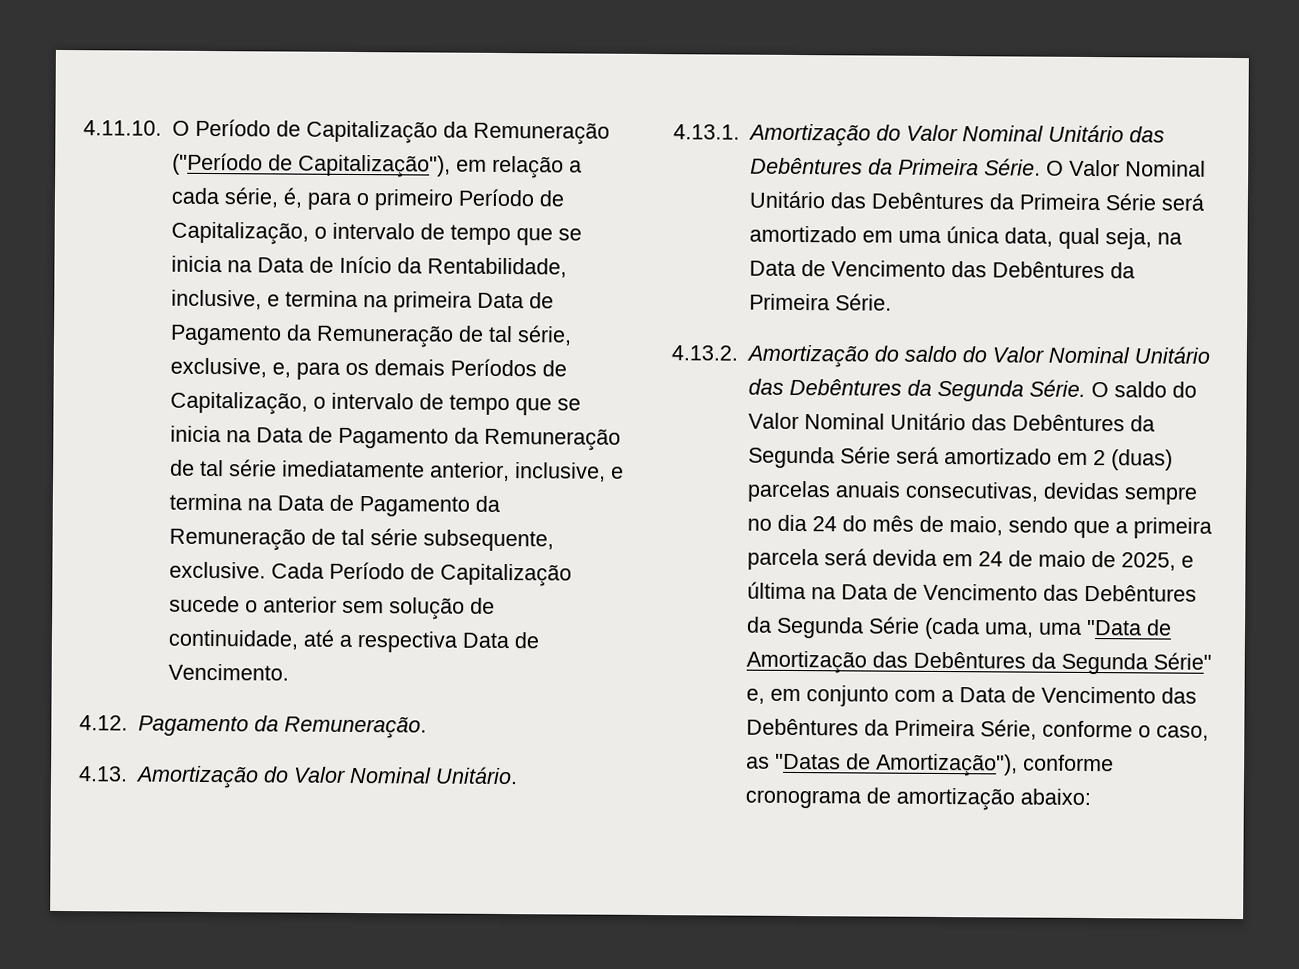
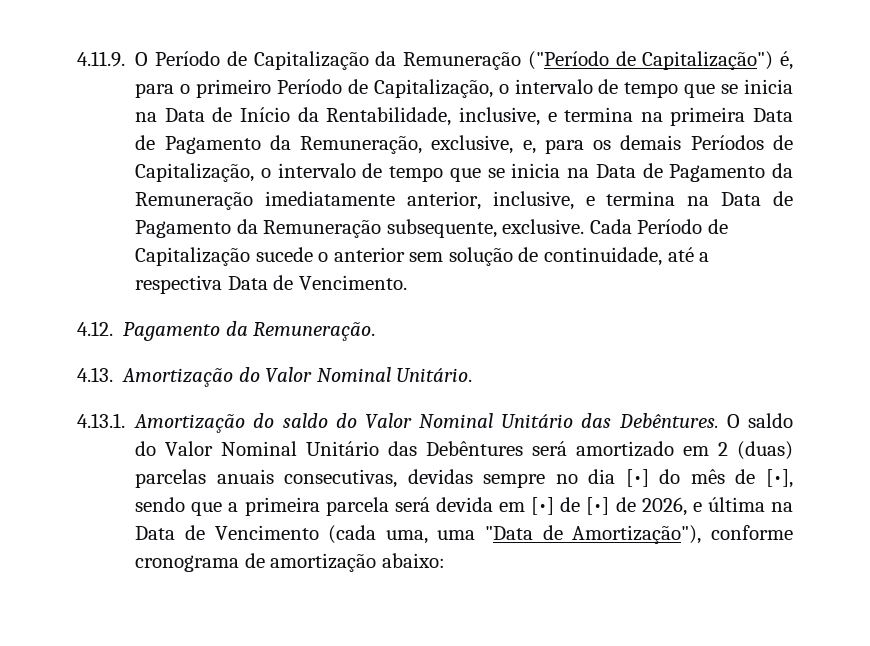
- 4.11.10. O Período de Capitalização da Remuneração ("Período de Capitalização"), em relação a cada série, é, para o primeiro Período de Capitalização, o intervalo de tempo que se inicia na Data de Início da Rentabilidade, inclusive, e termina na primeira Data de Pagamento da Remuneração de tal série, exclusive, e, para os demais Períodos de Capitalização, o intervalo de tempo que se inicia na Data de Pagamento da Remuneração de tal série imediatamente anterior, inclusive, e termina na Data de Pagamento da Remuneração de tal série subsequente, exclusive.
+ 4.11.9. O Período de Capitalização da Remuneração ("Período de Capitalização") é, para o primeiro Período de Capitalização, o intervalo de tempo que se inicia na Data de Início da Rentabilidade, inclusive, e termina na primeira Data de Pagamento da Remuneração, exclusive, e, para os demais Períodos de Capitalização, o intervalo de tempo que se inicia na Data de Pagamento da Remuneração imediatamente anterior, inclusive, e termina na Data de Pagamento da Remuneração subsequente, exclusive.
- 4.13.1. Amortização do Valor Nominal Unitário das Debêntures da Primeira Série. O Valor Nominal Unitário das Debêntures da Primeira Série será amortizado em uma única data, qual seja, na Data de Vencimento das Debêntures da Primeira Série.
- 4.13.2. Amortização do saldo do Valor Nominal Unitário das Debêntures da Segunda Série.
+ 4.13.1. Amortização do saldo do Valor Nominal Unitário das Debêntures.
- O saldo do Valor Nominal Unitário das Debêntures da Segunda Série será amortizado em 2 (duas) parcelas anuais consecutivas, devidas sempre no dia 24 do mês de maio, sendo que a primeira parcela será devida em 24 de maio de 2025, e última na Data de Vencimento das Debêntures da Segunda Série (cada uma, uma "Data de Amortização das Debêntures da Segunda Série" e, em conjunto com a Data de Vencimento das Debêntures da Primeira Série, conforme o caso, as "Datas de Amortização"), conforme cronograma de amortização abaixo:
+ O saldo do Valor Nominal Unitário das Debêntures será amortizado em 2 (duas) parcelas anuais consecutivas, devidas sempre no dia [•] do mês de [•], sendo que a primeira parcela será devida em [•] de [•] de 2026, e última na Data de Vencimento (cada uma, uma "Data de Amortização"), conforme cronograma de amortização abaixo:

